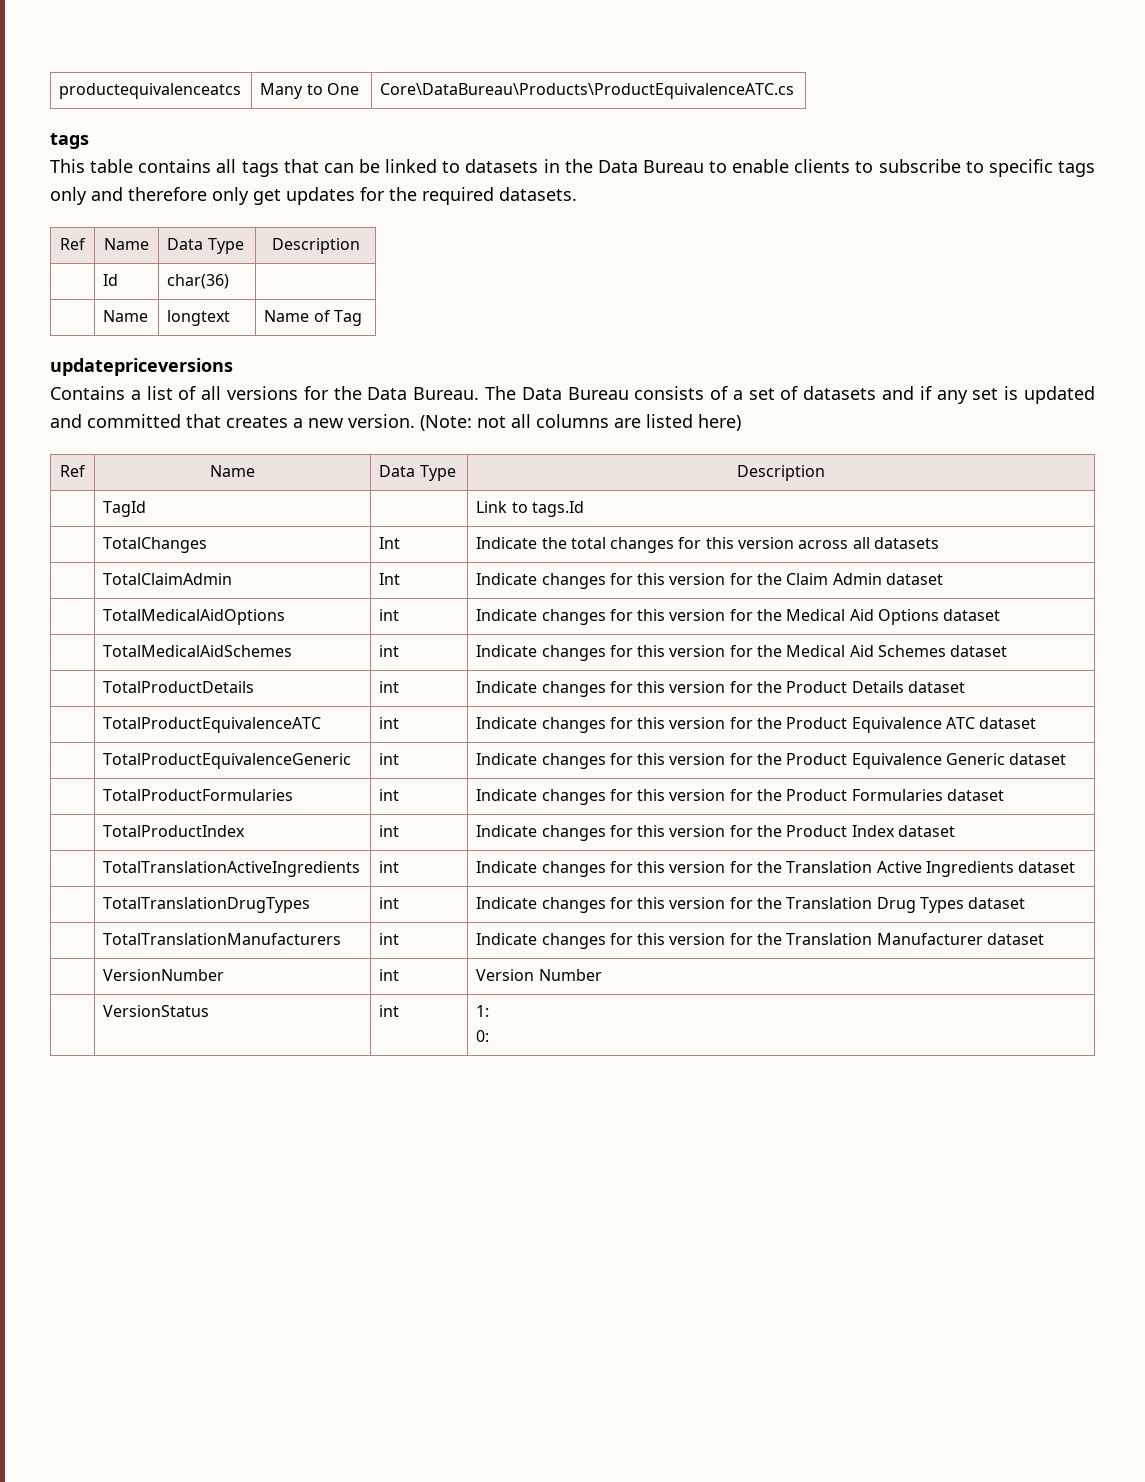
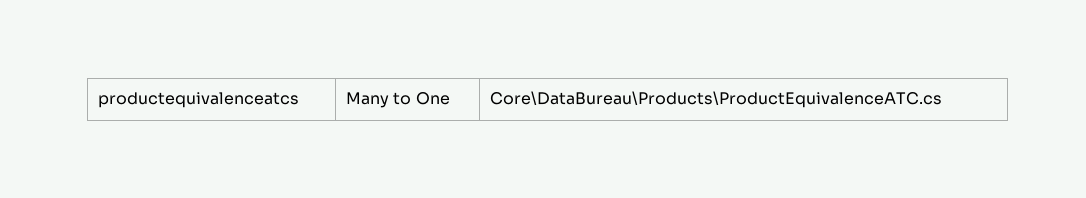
  productequivalenceatcs | Many to One | Core\DataBureau\Products\ProductEquivalenceATC.cs
- tags
- This table contains all tags that can be linked to datasets in the Data Bureau to enable clients to subscribe to specific tags only and therefore only get updates for the required datasets.
- Ref | Name | Data Type | Description
- | Id | char(36) |
- | Name | longtext | Name of Tag
- updatepriceversions
- Contains a list of all versions for the Data Bureau. The Data Bureau consists of a set of datasets and if any set is updated and committed that creates a new version. (Note: not all columns are listed here)
- Ref | Name | Data Type | Description
- | TagId | | Link to tags.Id
- | TotalChanges | Int | Indicate the total changes for this version across all datasets
- | TotalClaimAdmin | Int | Indicate changes for this version for the Claim Admin dataset
- | TotalMedicalAidOptions | int | Indicate changes for this version for the Medical Aid Options dataset
- | TotalMedicalAidSchemes | int | Indicate changes for this version for the Medical Aid Schemes dataset
- | TotalProductDetails | int | Indicate changes for this version for the Product Details dataset
- | TotalProductEquivalenceATC | int | Indicate changes for this version for the Product Equivalence ATC dataset
- | TotalProductEquivalenceGeneric | int | Indicate changes for this version for the Product Equivalence Generic dataset
- | TotalProductFormularies | int | Indicate changes for this version for the Product Formularies dataset
- | TotalProductIndex | int | Indicate changes for this version for the Product Index dataset
- | TotalTranslationActiveIngredients | int | Indicate changes for this version for the Translation Active Ingredients dataset
- | TotalTranslationDrugTypes | int | Indicate changes for this version for the Translation Drug Types dataset
- | TotalTranslationManufacturers | int | Indicate changes for this version for the Translation Manufacturer dataset
- | VersionNumber | int | Version Number
- | VersionStatus | int | 1:
- 0:

